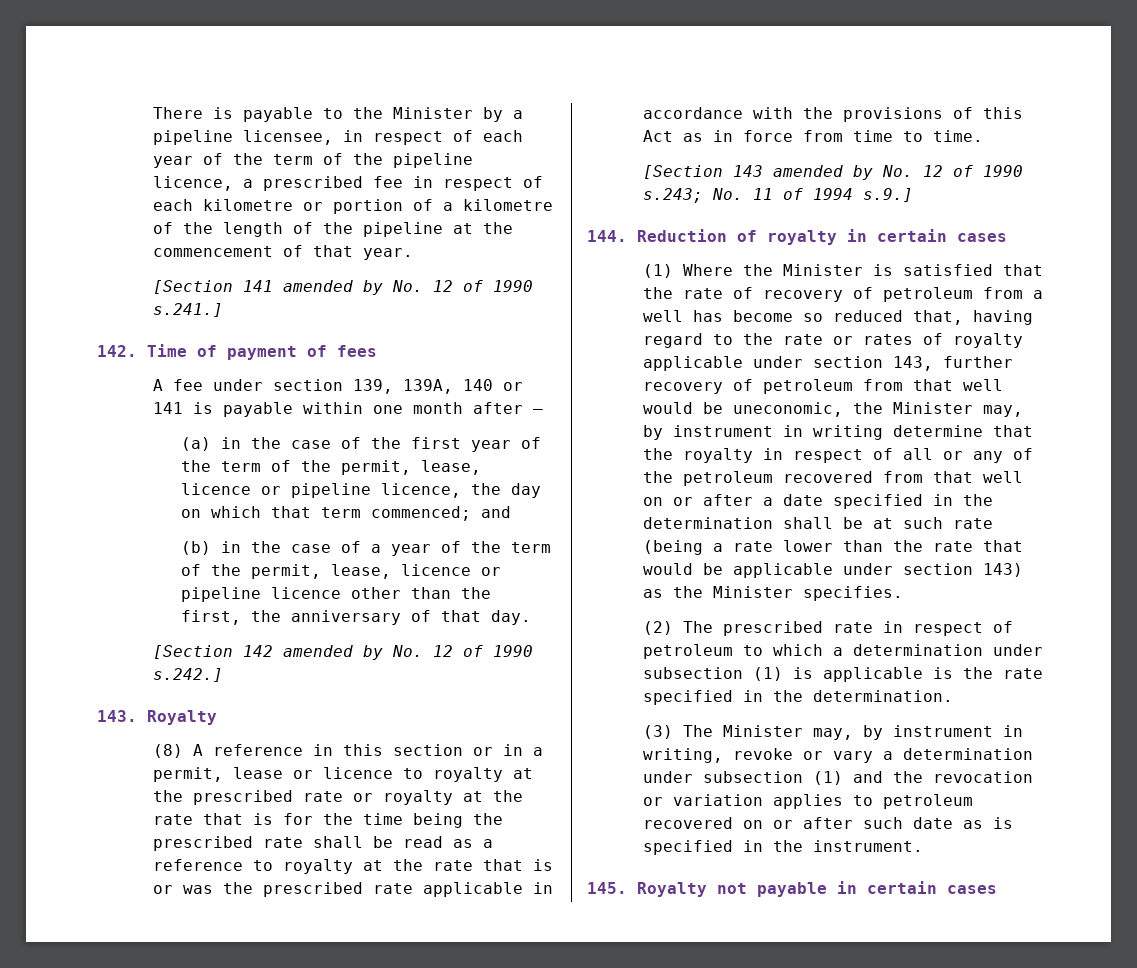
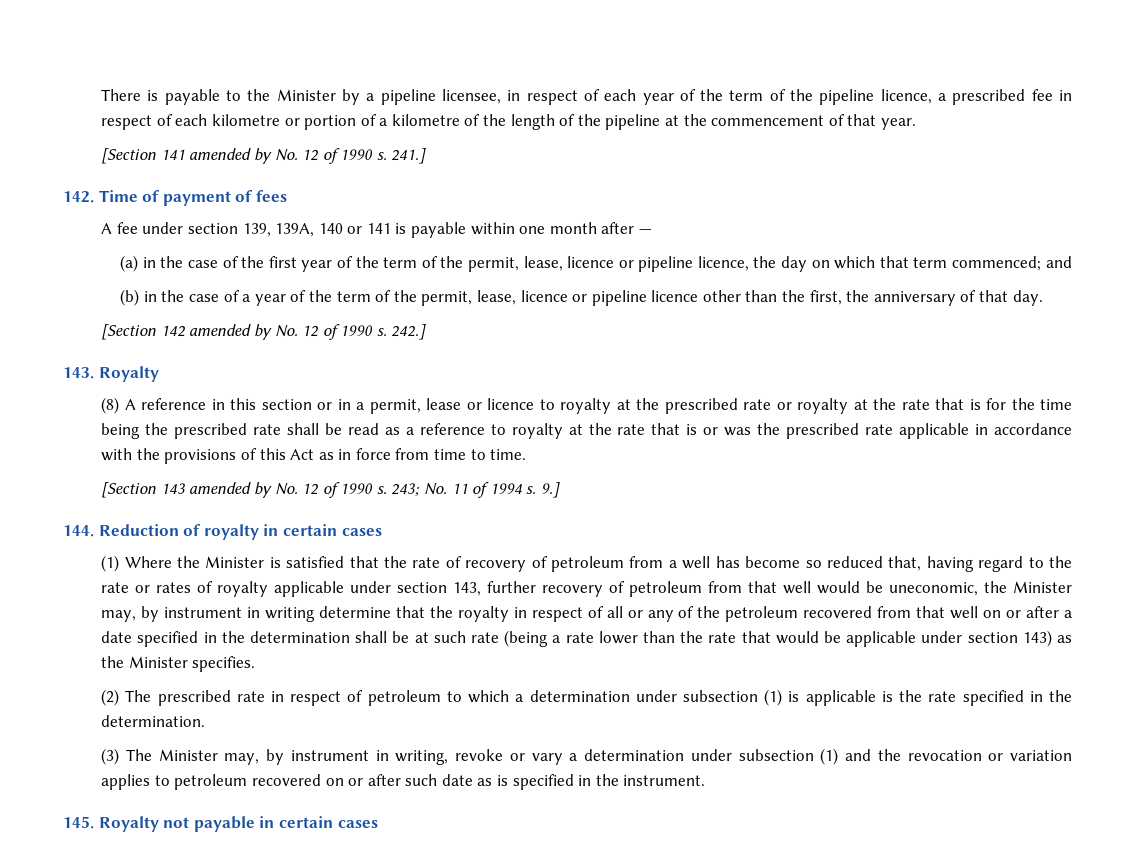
- [Section 141 amended by No. 12 of 1990 s.241.]
+ [Section 141 amended by No. 12 of 1990 s. 241.]
- [Section 142 amended by No. 12 of 1990 s.242.]
+ [Section 142 amended by No. 12 of 1990 s. 242.]
- [Section 143 amended by No. 12 of 1990 s.243; No. 11 of 1994 s.9.]
+ [Section 143 amended by No. 12 of 1990 s. 243; No. 11 of 1994 s. 9.]

